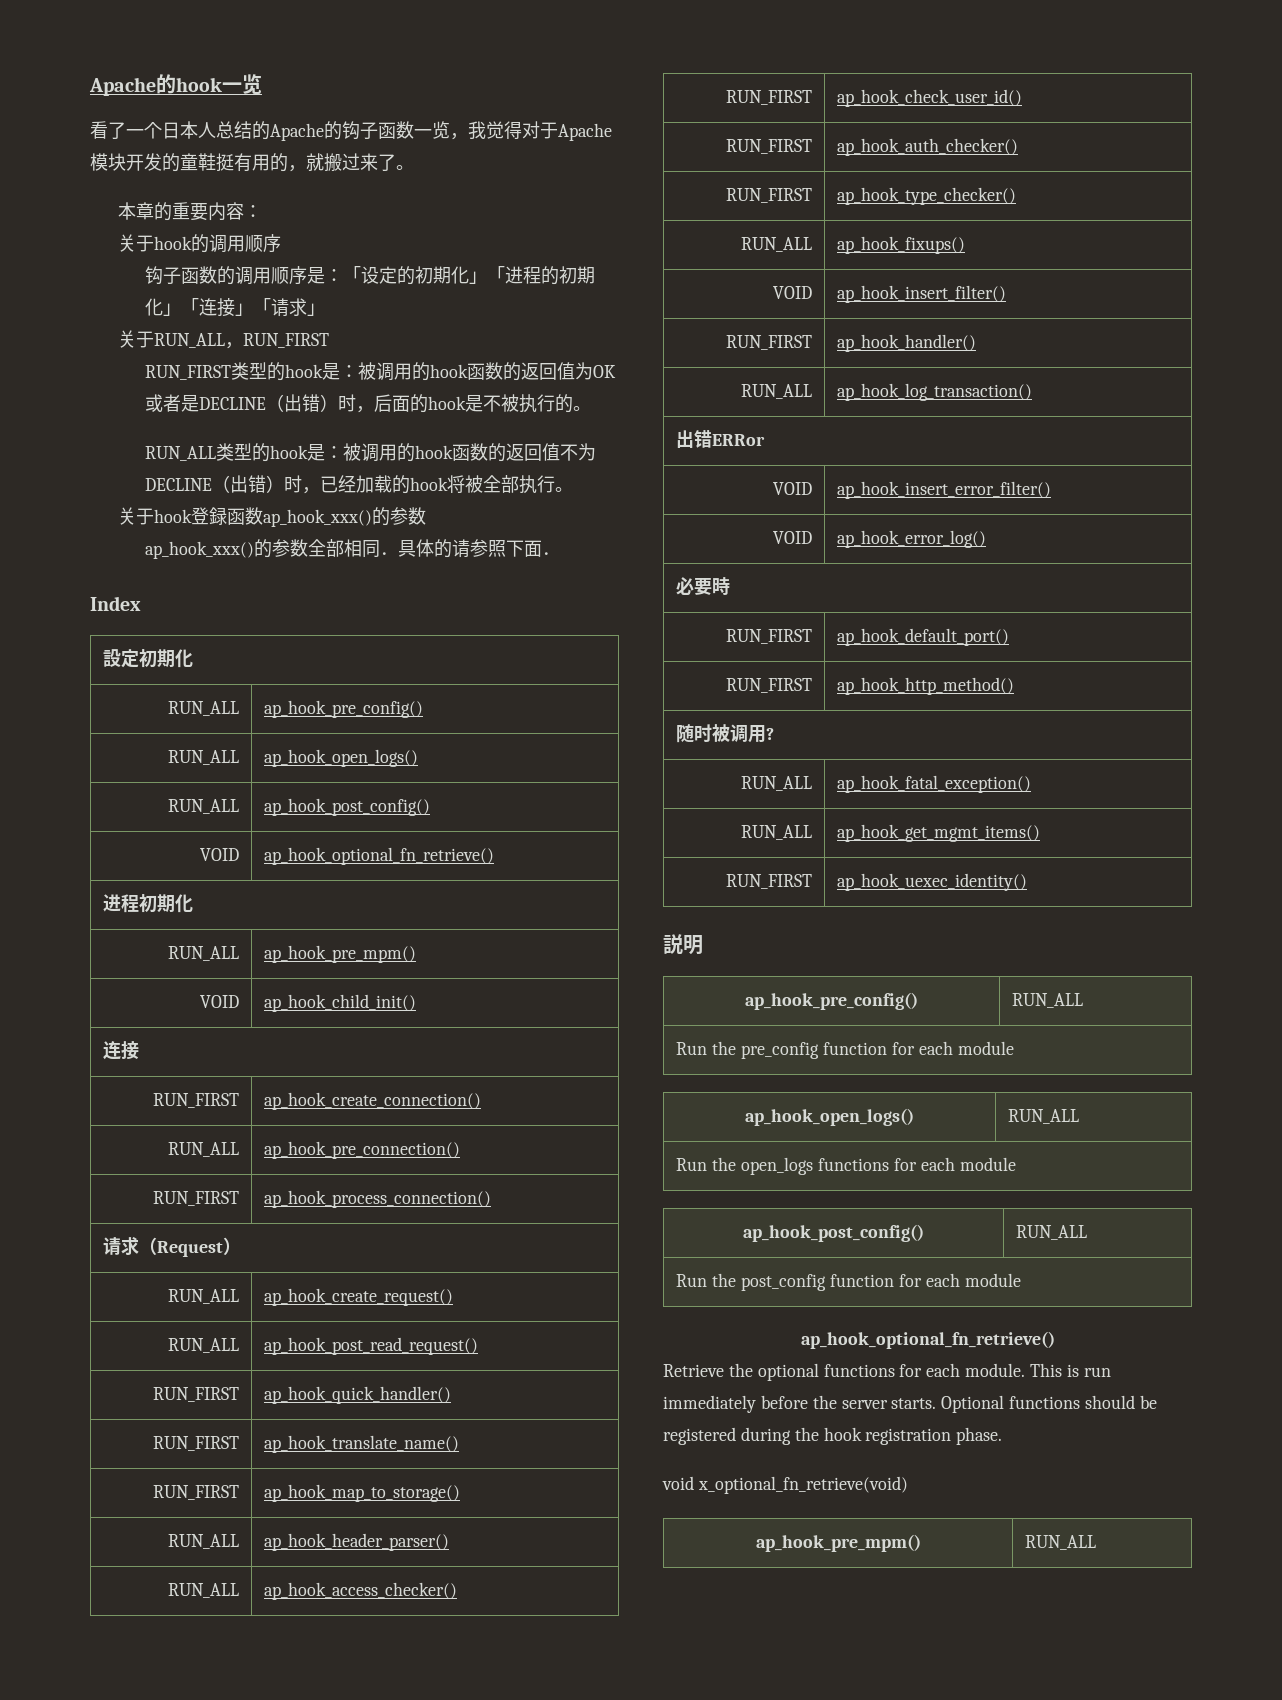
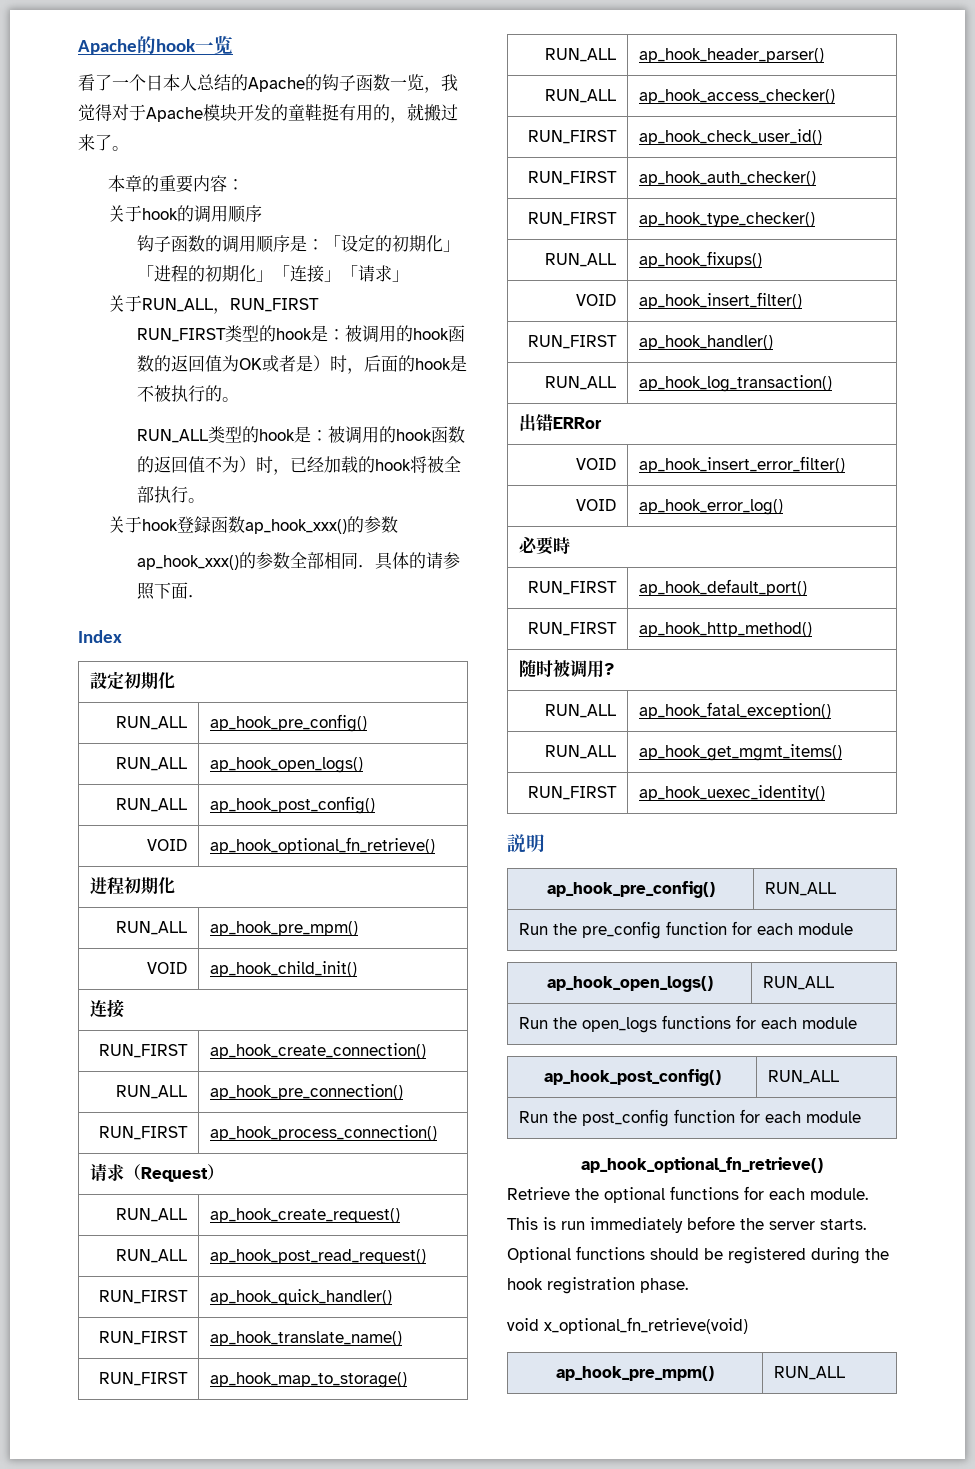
- RUN_FIRST类型的hook是：被调用的hook函数的返回值为OK或者是DECLINE（出错）时，后面的hook是不被执行的。
+ RUN_FIRST类型的hook是：被调用的hook函数的返回值为OK或者是）时，后面的hook是不被执行的。
- RUN_ALL类型的hook是：被调用的hook函数的返回值不为DECLINE（出错）时，已经加载的hook将被全部执行。
+ RUN_ALL类型的hook是：被调用的hook函数的返回值不为）时，已经加载的hook将被全部执行。

